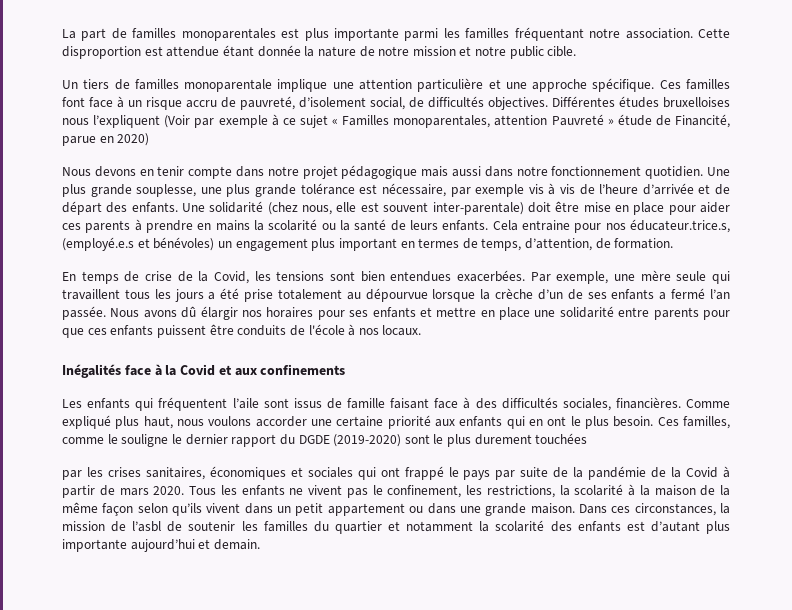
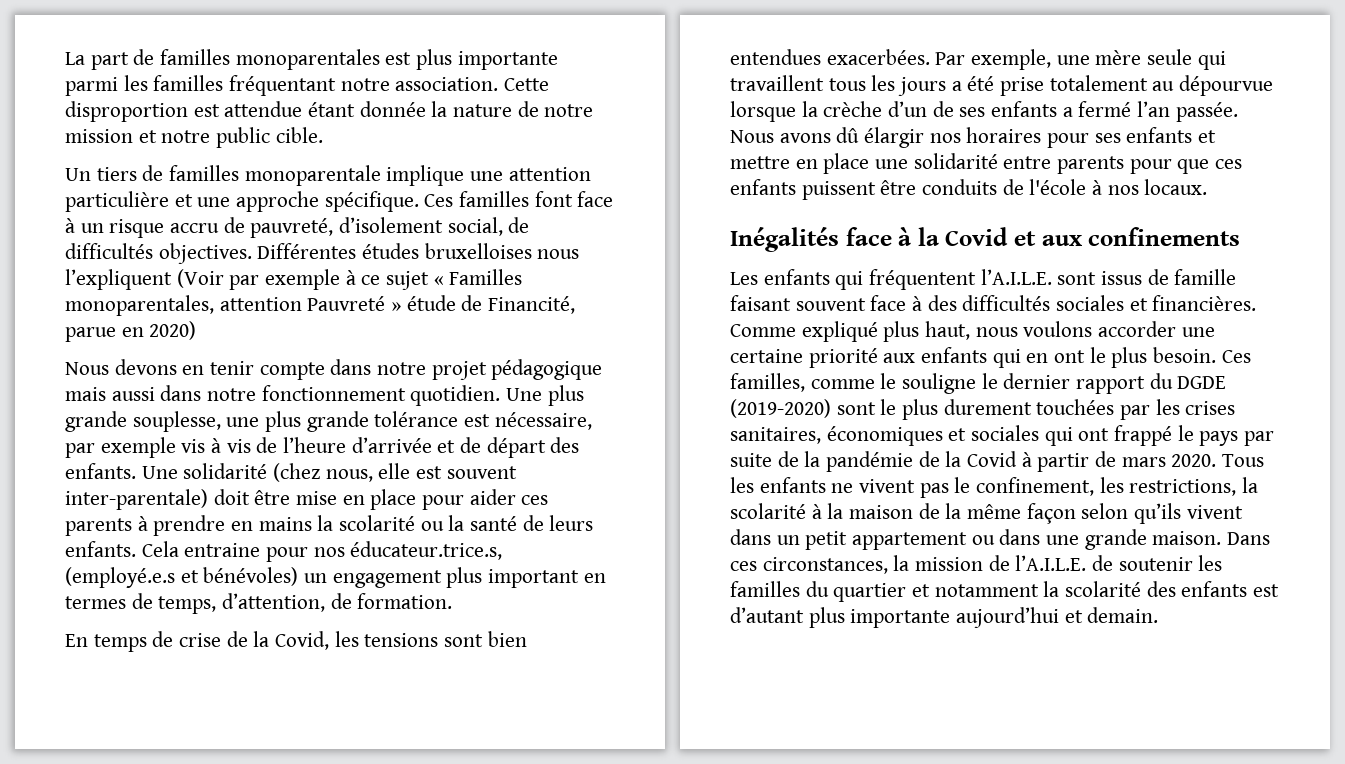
- Les enfants qui fréquentent l’aile sont issus de famille faisant face à des difficultés sociales, financières.
+ Les enfants qui fréquentent l’A.I.L.E. sont issus de famille faisant souvent face à des difficultés sociales et financières.
- Ces familles, comme le souligne le dernier rapport du DGDE (2019-2020) sont le plus durement touchées
- par les crises sanitaires, économiques et sociales qui ont frappé le pays par suite de la pandémie de la Covid à partir de mars 2020.
+ Ces familles, comme le souligne le dernier rapport du DGDE (2019-2020) sont le plus durement touchées par les crises sanitaires, économiques et sociales qui ont frappé le pays par suite de la pandémie de la Covid à partir de mars 2020.
- Dans ces circonstances, la mission de l’asbl de soutenir les familles du quartier et notamment la scolarité des enfants est d’autant plus importante aujourd’hui et demain.
+ Dans ces circonstances, la mission de l’A.I.L.E. de soutenir les familles du quartier et notamment la scolarité des enfants est d’autant plus importante aujourd’hui et demain.

